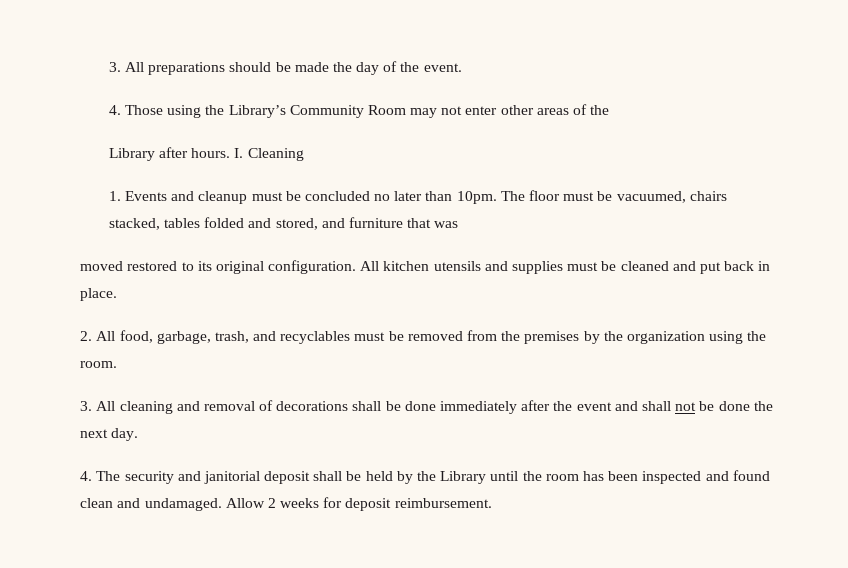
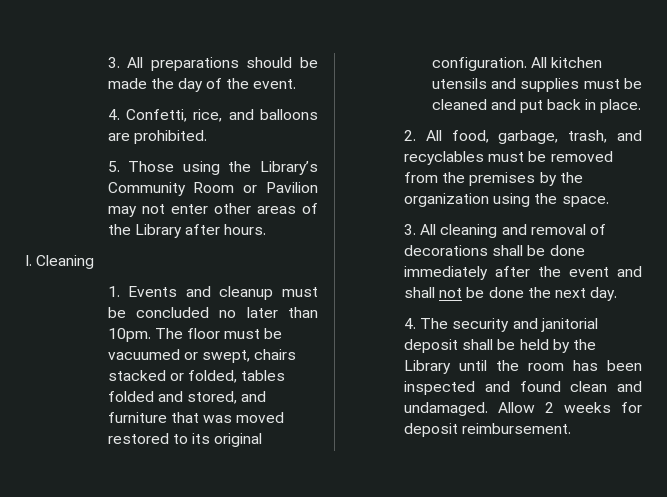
- 4. Those using the Library’s Community Room may not enter other areas of the
- Library after hours. I. Cleaning
+ 4. Confetti, rice, and balloons are prohibited.
+ 5. Those using the Library’s Community Room or Pavilion may not enter other areas of the Library after hours.
+ I. Cleaning
- The floor must be vacuumed, chairs stacked, tables folded and stored, and furniture that was
- moved restored to its original configuration.
+ The floor must be vacuumed or swept, chairs stacked or folded, tables folded and stored, and furniture that was moved restored to its original configuration.
- 2. All food, garbage, trash, and recyclables must be removed from the premises by the organization using the room.
+ 2. All food, garbage, trash, and recyclables must be removed from the premises by the organization using the space.

